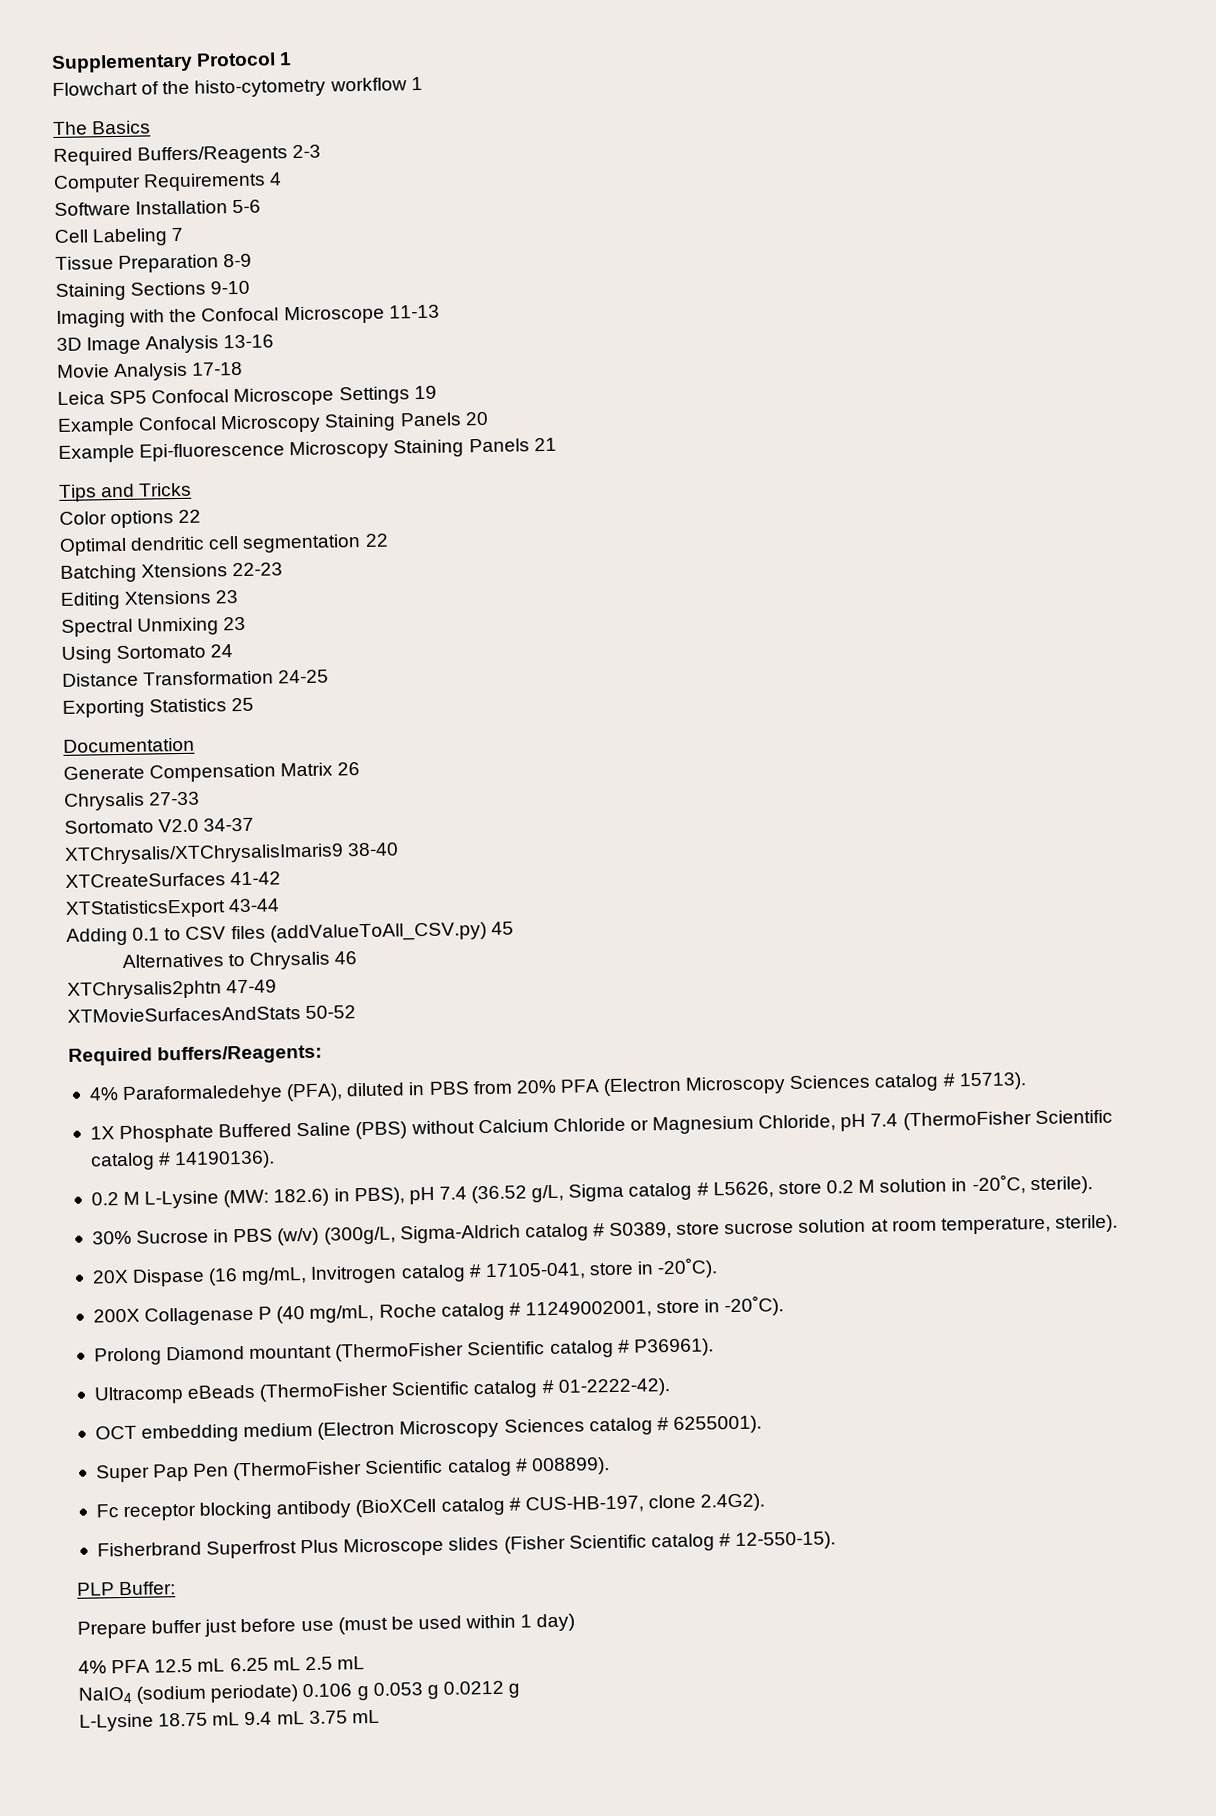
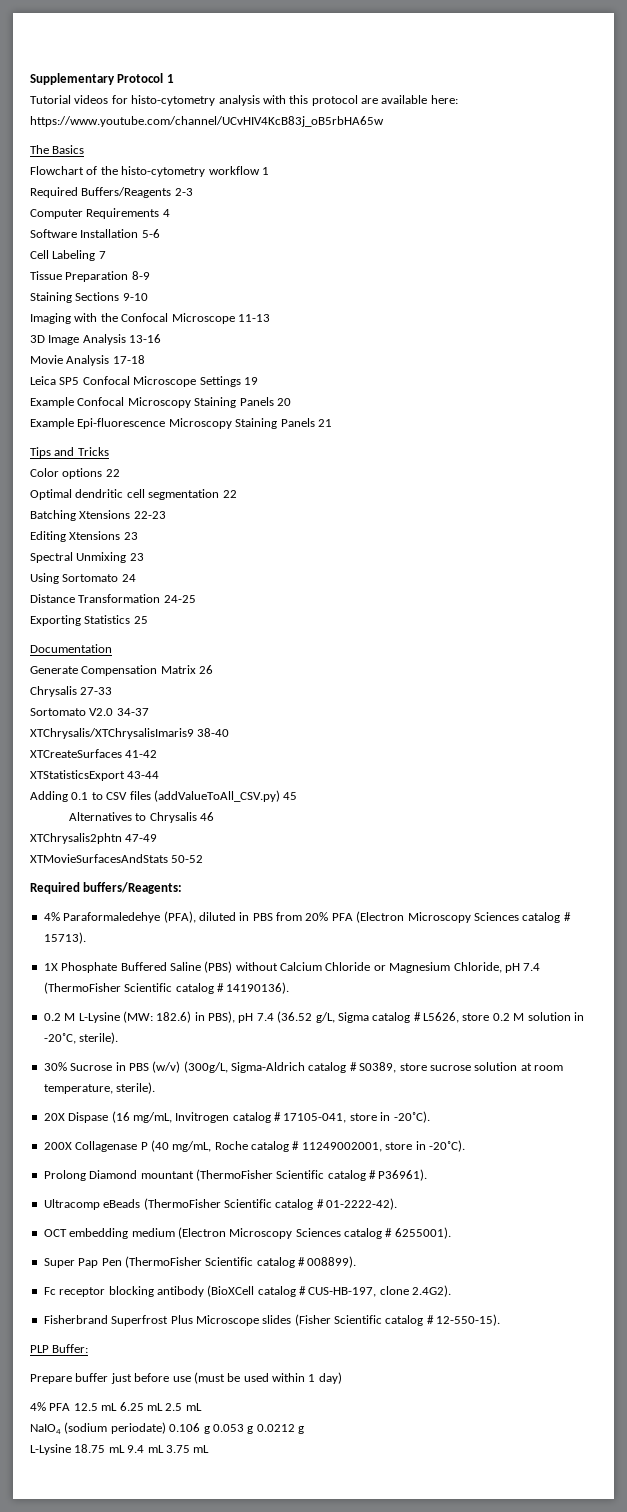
+ Tutorial videos for histo-cytometry analysis with this protocol are available here: https://www.youtube.com/channel/UCvHIV4KcB83j_oB5rbHA65w
+ The Basics
- The Basics

